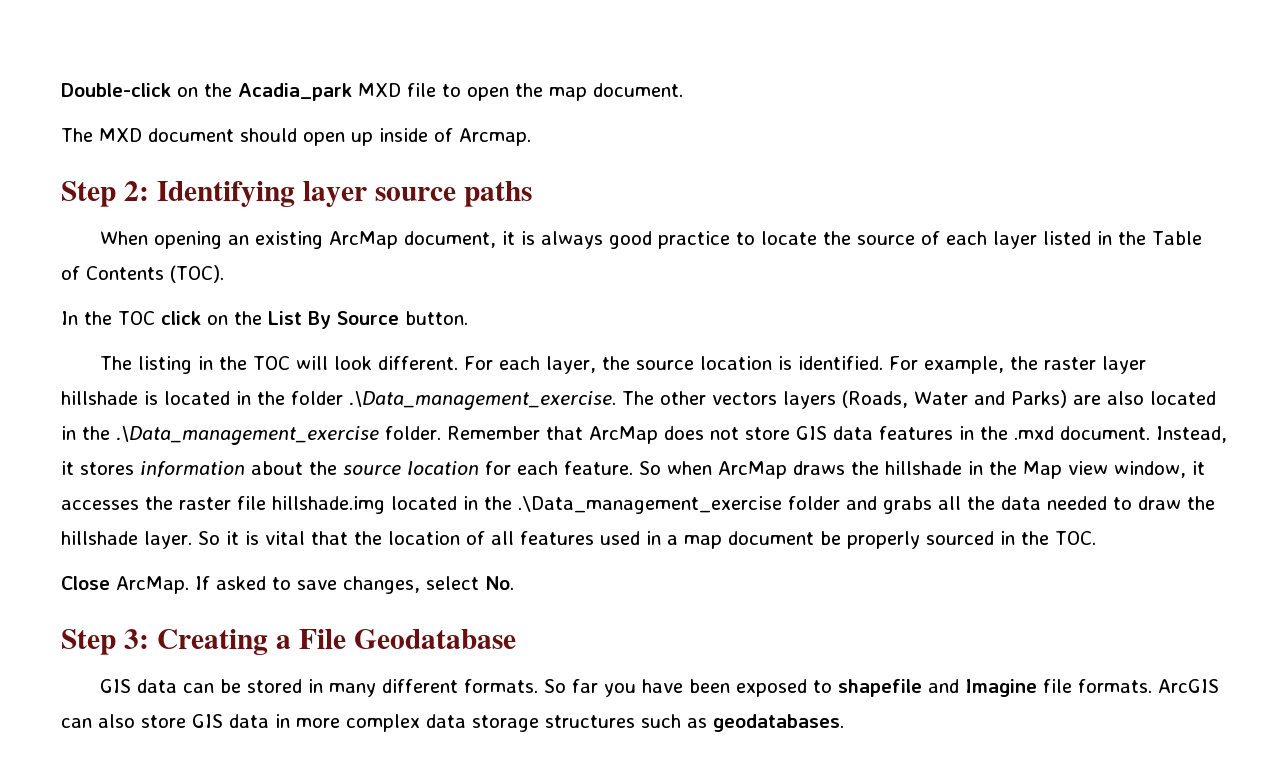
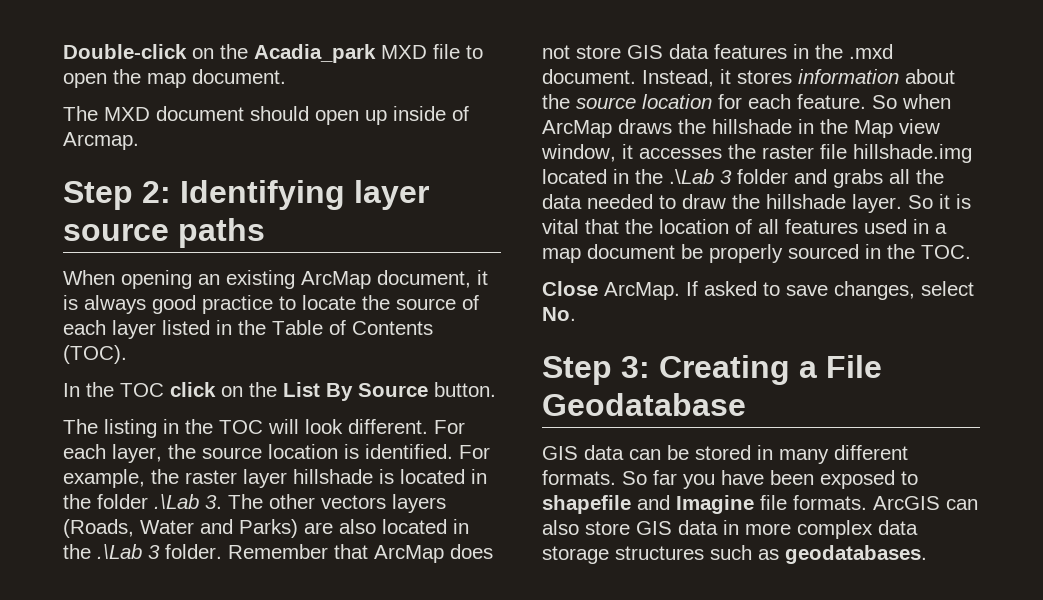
- For example, the raster layer hillshade is located in the folder .\Data_management_exercise. The other vectors layers (Roads, Water and Parks) are also located in the .\Data_management_exercise folder.
+ For example, the raster layer hillshade is located in the folder .\Lab 3. The other vectors layers (Roads, Water and Parks) are also located in the .\Lab 3 folder.
- So when ArcMap draws the hillshade in the Map view window, it accesses the raster file hillshade.img located in the .\Data_management_exercise folder and grabs all the data needed to draw the hillshade layer.
+ So when ArcMap draws the hillshade in the Map view window, it accesses the raster file hillshade.img located in the .\Lab 3 folder and grabs all the data needed to draw the hillshade layer.

